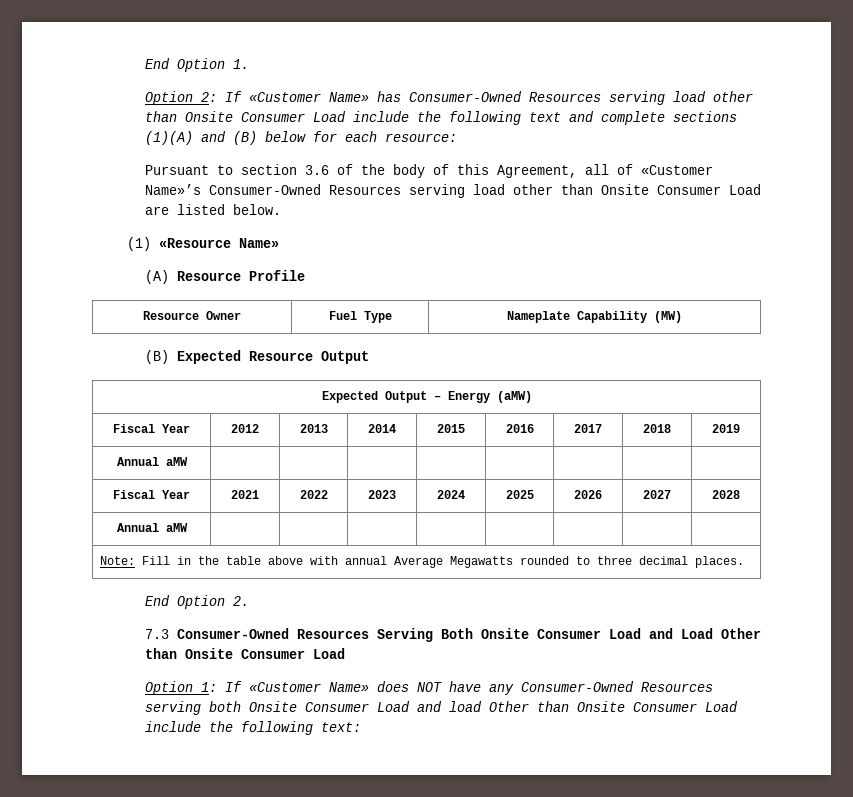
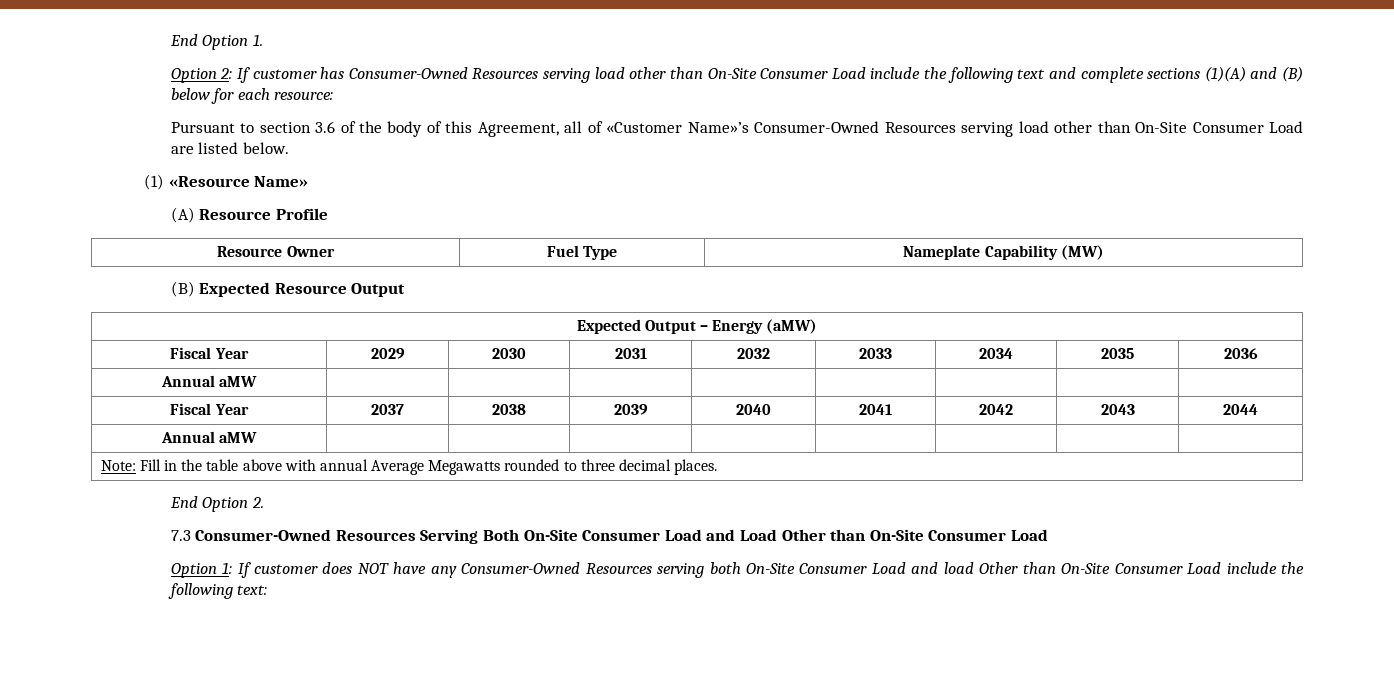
- Option 2: If «Customer Name» has Consumer-Owned Resources serving load other than Onsite Consumer Load include the following text and complete sections (1)(A) and (B) below for each resource:
+ Option 2: If customer has Consumer-Owned Resources serving load other than On-Site Consumer Load include the following text and complete sections (1)(A) and (B) below for each resource:
- Pursuant to section 3.6 of the body of this Agreement, all of «Customer Name»’s Consumer-Owned Resources serving load other than Onsite Consumer Load are listed below.
+ Pursuant to section 3.6 of the body of this Agreement, all of «Customer Name»’s Consumer-Owned Resources serving load other than On-Site Consumer Load are listed below.
- Fiscal Year | 2012 | 2013 | 2014 | 2015 | 2016 | 2017 | 2018 | 2019
+ Fiscal Year | 2029 | 2030 | 2031 | 2032 | 2033 | 2034 | 2035 | 2036
  Annual aMW | | | | | | | |
- Fiscal Year | 2021 | 2022 | 2023 | 2024 | 2025 | 2026 | 2027 | 2028
+ Fiscal Year | 2037 | 2038 | 2039 | 2040 | 2041 | 2042 | 2043 | 2044
- 7.3 Consumer-Owned Resources Serving Both Onsite Consumer Load and Load Other than Onsite Consumer Load
+ 7.3 Consumer-Owned Resources Serving Both On-Site Consumer Load and Load Other than On-Site Consumer Load
- Option 1: If «Customer Name» does NOT have any Consumer-Owned Resources serving both Onsite Consumer Load and load Other than Onsite Consumer Load include the following text:
+ Option 1: If customer does NOT have any Consumer-Owned Resources serving both On-Site Consumer Load and load Other than On-Site Consumer Load include the following text:

